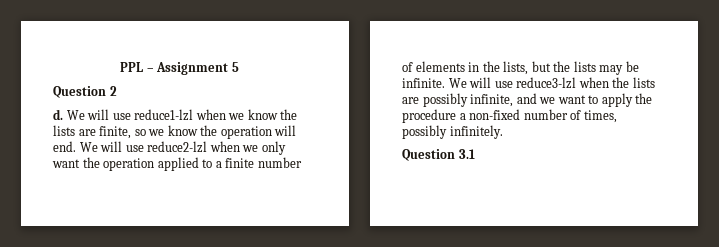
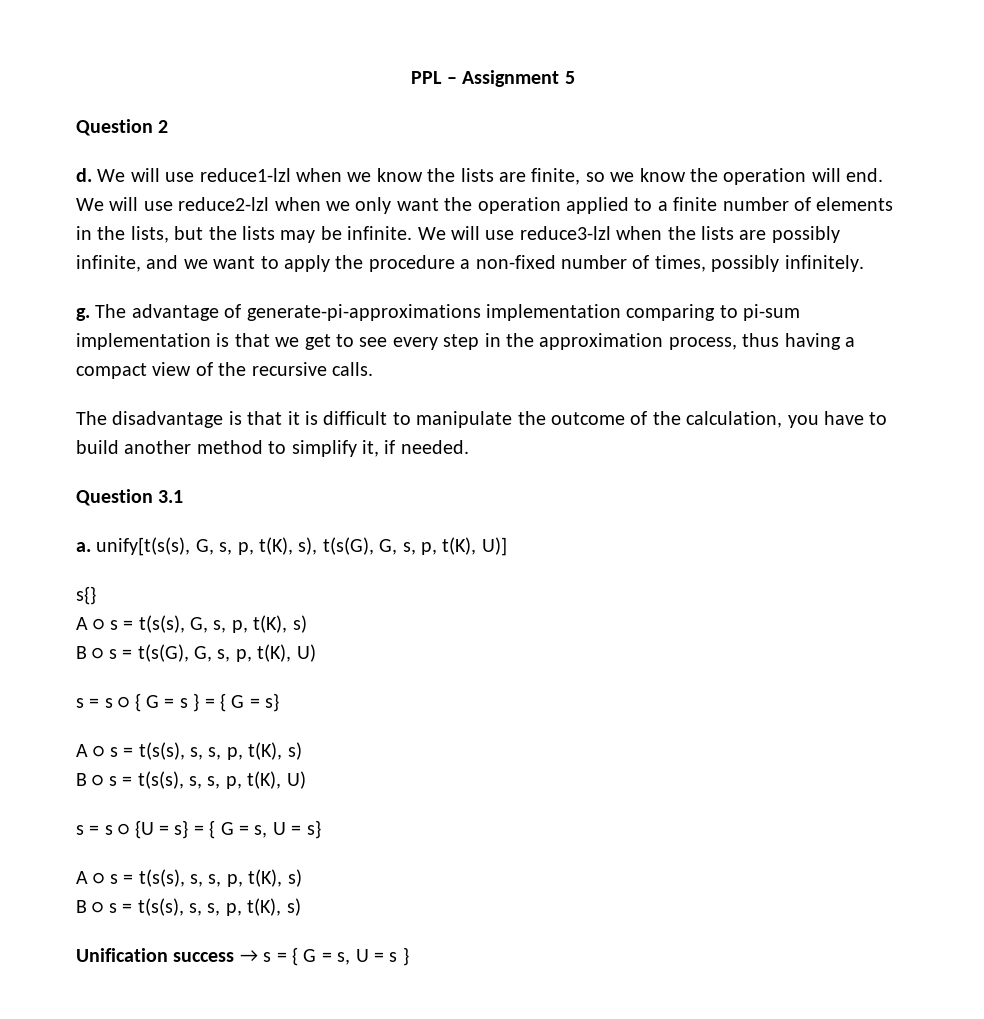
+ g. The advantage of generate-pi-approximations implementation comparing to pi-sum implementation is that we get to see every step in the approximation process, thus having a compact view of the recursive calls.
+ The disadvantage is that it is difficult to manipulate the outcome of the calculation, you have to build another method to simplify it, if needed.
  Question 3.1
+ a. unify[t(s(s), G, s, p, t(K), s), t(s(G), G, s, p, t(K), U)]
+ s{}
+ A ○ s = t(s(s), G, s, p, t(K), s)
+ B ○ s = t(s(G), G, s, p, t(K), U)
+ s = s ○ { G = s } = { G = s}
+ A ○ s = t(s(s), s, s, p, t(K), s)
+ B ○ s = t(s(s), s, s, p, t(K), U)
+ s = s ○ {U = s} = { G = s, U = s}
+ A ○ s = t(s(s), s, s, p, t(K), s)
+ B ○ s = t(s(s), s, s, p, t(K), s)
+ Unification success → s = { G = s, U = s }

